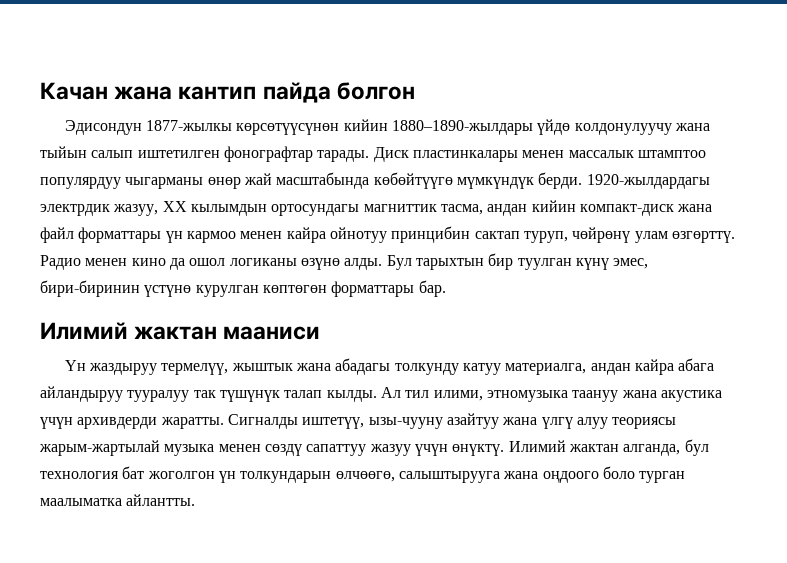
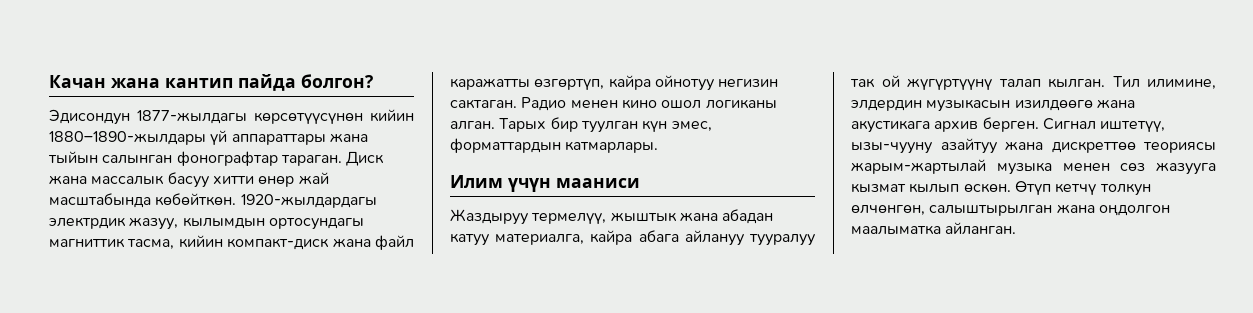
- Качан жана кантип пайда болгон
+ Качан жана кантип пайда болгон?
- Эдисондун 1877-жылкы көрсөтүүсүнөн кийин 1880–1890-жылдары үйдө колдонулуучу жана тыйын салып иштетилген фонографтар тарады. Диск пластинкалары менен массалык штамптоо популярдуу чыгарманы өнөр жай масштабында көбөйтүүгө мүмкүндүк берди.
+ Эдисондун 1877-жылдагы көрсөтүүсүнөн кийин 1880–1890-жылдары үй аппараттары жана тыйын салынган фонографтар тараган. Диск жана массалык басуу хитти өнөр жай масштабында көбөйткөн.
- 1920-жылдардагы электрдик жазуу, XX кылымдын ортосундагы магниттик тасма, андан кийин компакт-диск жана файл форматтары үн кармоо менен кайра ойнотуу принцибин сактап туруп, чөйрөнү улам өзгөрттү.
+ 1920-жылдардагы электрдик жазуу, кылымдын ортосундагы магниттик тасма, кийин компакт-диск жана файл каражатты өзгөртүп, кайра ойнотуу негизин сактаган.
- Радио менен кино да ошол логиканы өзүнө алды. Бул тарыхтын бир туулган күнү эмес, бири-биринин үстүнө курулган көптөгөн форматтары бар.
- Илимий жактан мааниси
+ Радио менен кино ошол логиканы алган. Тарых бир туулган күн эмес, форматтардын катмарлары.
+ Илим үчүн мааниси
- Үн жаздыруу термелүү, жыштык жана абадагы толкунду катуу материалга, андан кайра абага айландыруу тууралуу так түшүнүк талап кылды. Ал тил илими, этномузыка таануу жана акустика үчүн архивдерди жаратты. Сигналды иштетүү, ызы-чууну азайтуу жана үлгү алуу теориясы жарым-жартылай музыка менен сөздү сапаттуу жазуу үчүн өнүктү. Илимий жактан алганда, бул технология бат жоголгон үн толкундарын өлчөөгө, салыштырууга жана оңдоого боло турган маалыматка айлантты.
+ Жаздыруу термелүү, жыштык жана абадан катуу материалга, кайра абага айлануу тууралуу так ой жүгүртүүнү талап кылган. Тил илимине, элдердин музыкасын изилдөөгө жана акустикага архив берген. Сигнал иштетүү, ызы-чууну азайтуу жана дискреттөө теориясы жарым-жартылай музыка менен сөз жазууга кызмат кылып өскөн. Өтүп кетчү толкун өлчөнгөн, салыштырылган жана оңдолгон маалыматка айланган.

